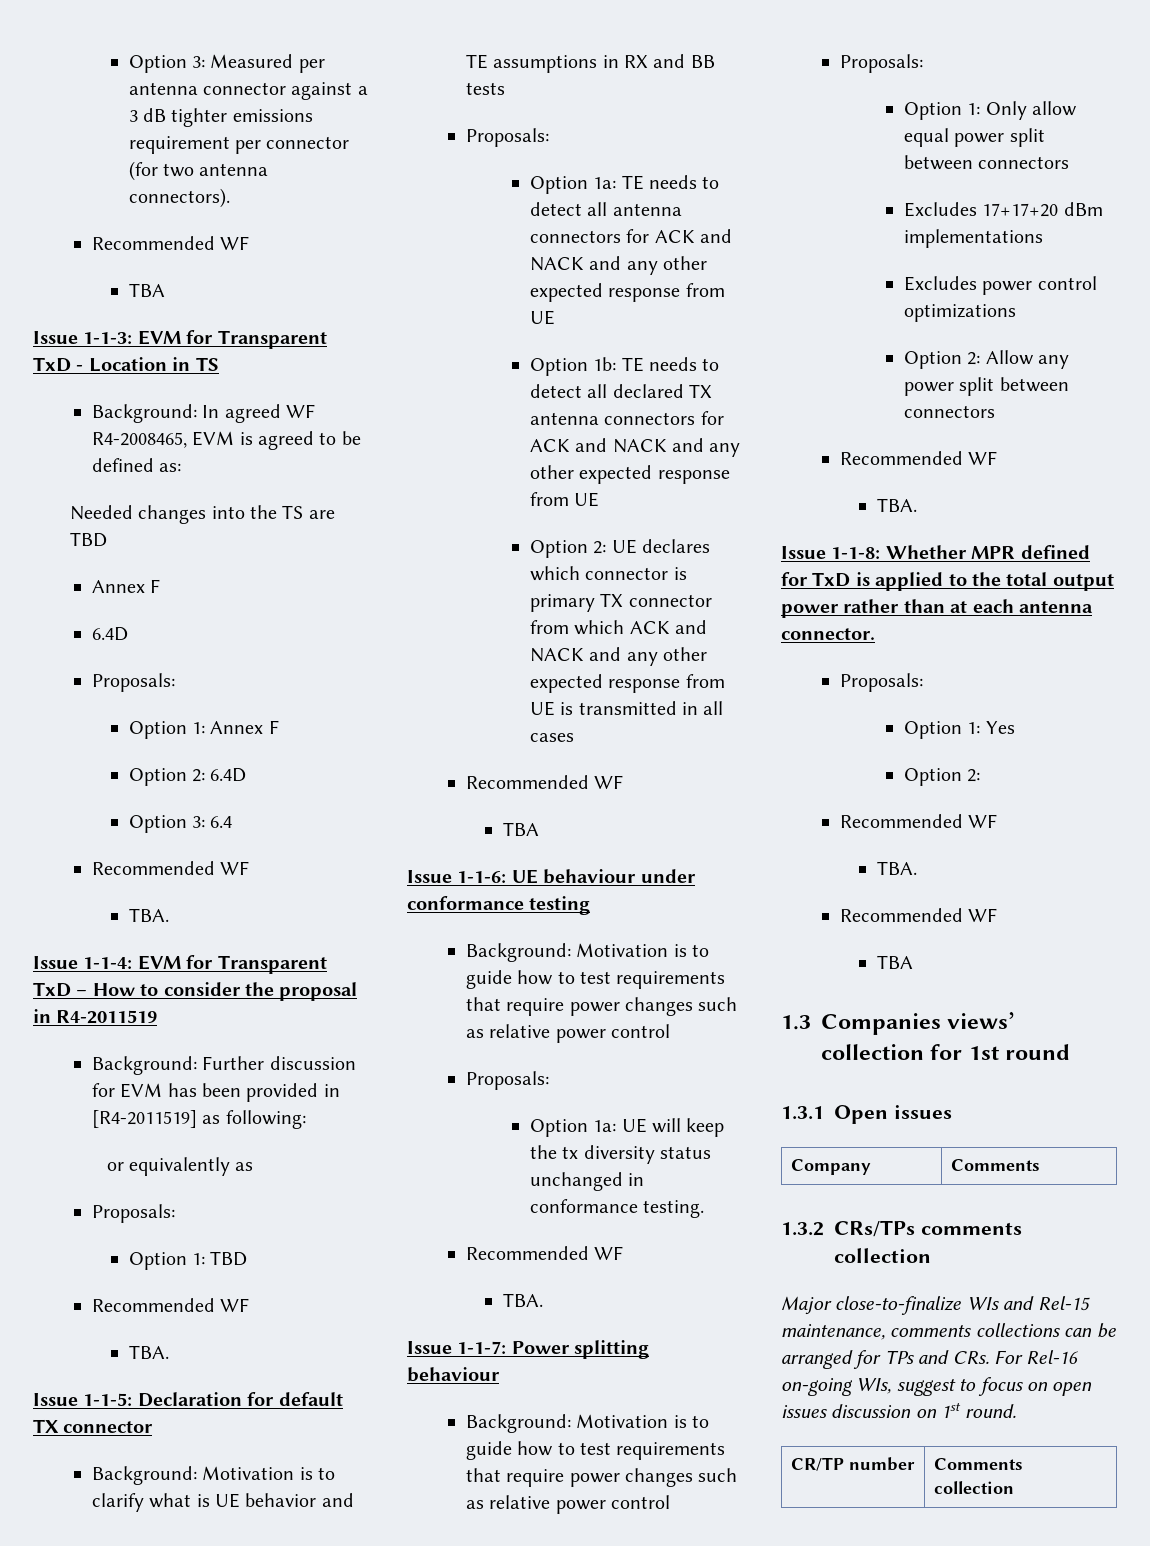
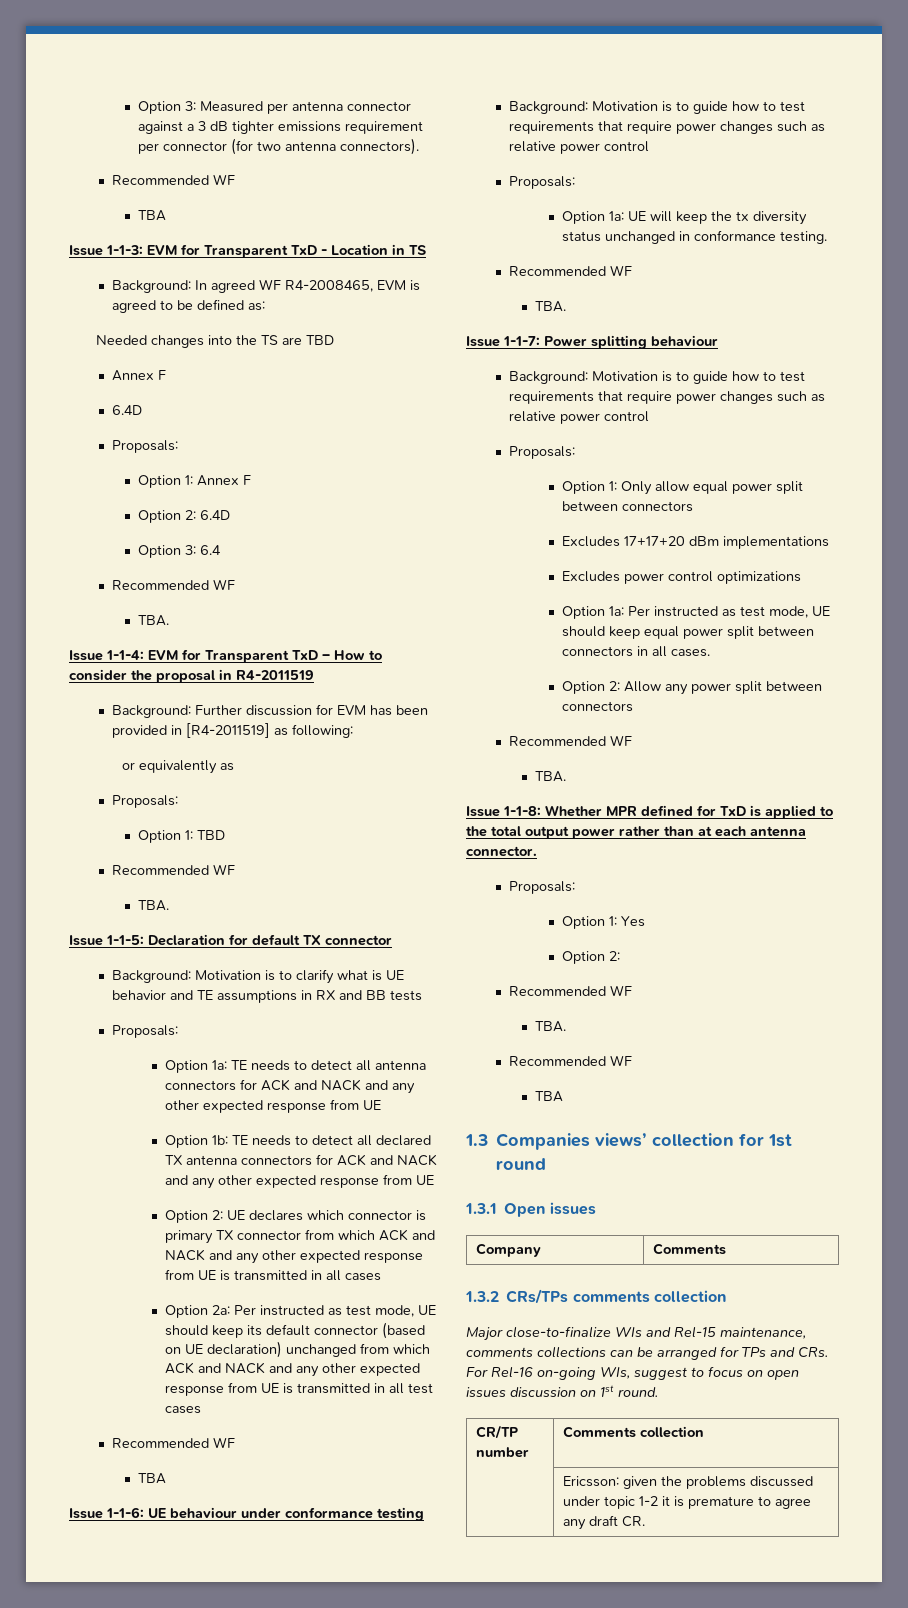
+ Option 2a: Per instructed as test mode, UE should keep its default connector (based on UE declaration) unchanged from which ACK and NACK and any other expected response from UE is transmitted in all test cases
+ Option 1a: Per instructed as test mode, UE should keep equal power split between connectors in all cases.
+ | Ericsson: given the problems discussed under topic 1-2 it is premature to agree any draft CR.

